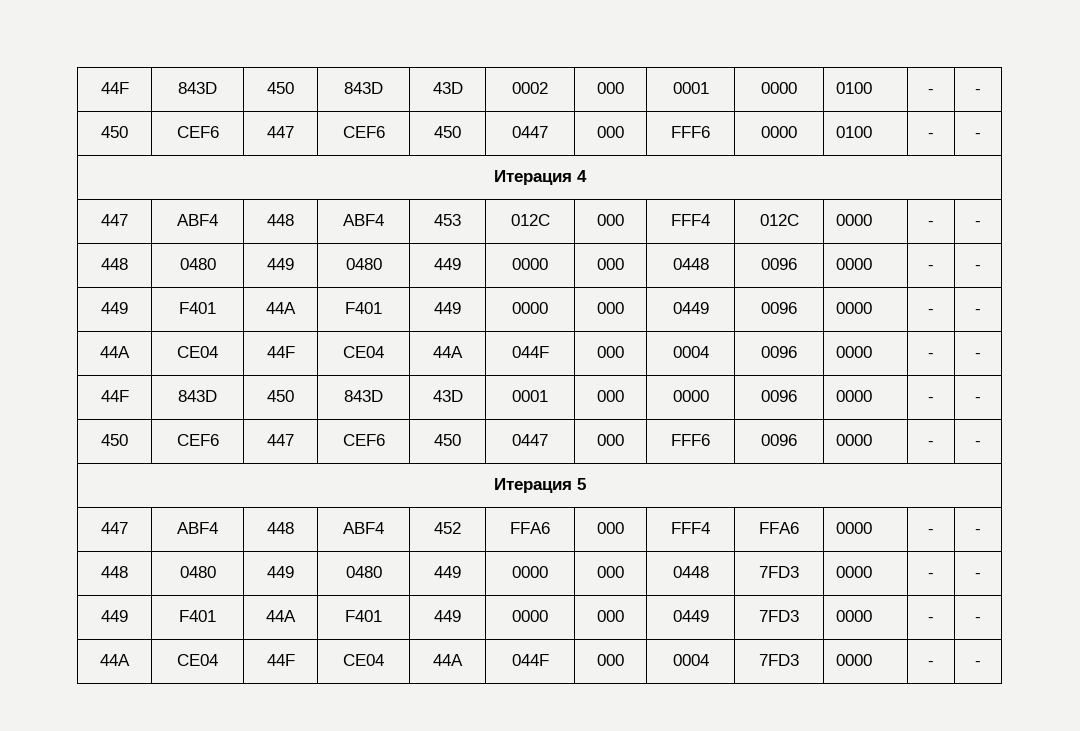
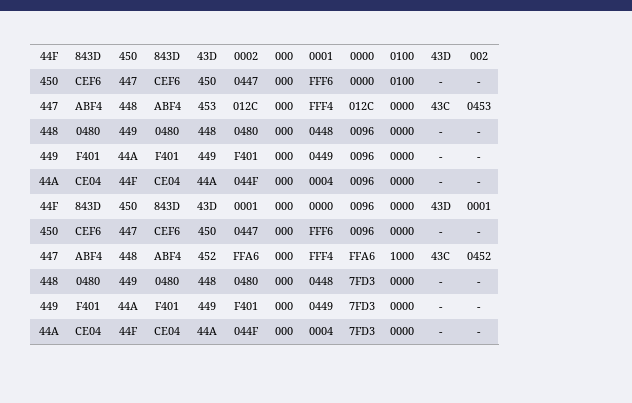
- 44F | 843D | 450 | 843D | 43D | 0002 | 000 | 0001 | 0000 | 0100 | - | -
+ 44F | 843D | 450 | 843D | 43D | 0002 | 000 | 0001 | 0000 | 0100 | 43D | 002
- Итерация 4
- 447 | ABF4 | 448 | ABF4 | 453 | 012C | 000 | FFF4 | 012C | 0000 | - | -
- 448 | 0480 | 449 | 0480 | 449 | 0000 | 000 | 0448 | 0096 | 0000 | - | -
+ 447 | ABF4 | 448 | ABF4 | 453 | 012C | 000 | FFF4 | 012C | 0000 | 43C | 0453
+ 448 | 0480 | 449 | 0480 | 448 | 0480 | 000 | 0448 | 0096 | 0000 | - | -
- 449 | F401 | 44A | F401 | 449 | 0000 | 000 | 0449 | 0096 | 0000 | - | -
+ 449 | F401 | 44A | F401 | 449 | F401 | 000 | 0449 | 0096 | 0000 | - | -
- 44F | 843D | 450 | 843D | 43D | 0001 | 000 | 0000 | 0096 | 0000 | - | -
+ 44F | 843D | 450 | 843D | 43D | 0001 | 000 | 0000 | 0096 | 0000 | 43D | 0001
- Итерация 5
- 447 | ABF4 | 448 | ABF4 | 452 | FFA6 | 000 | FFF4 | FFA6 | 0000 | - | -
- 448 | 0480 | 449 | 0480 | 449 | 0000 | 000 | 0448 | 7FD3 | 0000 | - | -
+ 447 | ABF4 | 448 | ABF4 | 452 | FFA6 | 000 | FFF4 | FFA6 | 1000 | 43C | 0452
+ 448 | 0480 | 449 | 0480 | 448 | 0480 | 000 | 0448 | 7FD3 | 0000 | - | -
- 449 | F401 | 44A | F401 | 449 | 0000 | 000 | 0449 | 7FD3 | 0000 | - | -
+ 449 | F401 | 44A | F401 | 449 | F401 | 000 | 0449 | 7FD3 | 0000 | - | -

